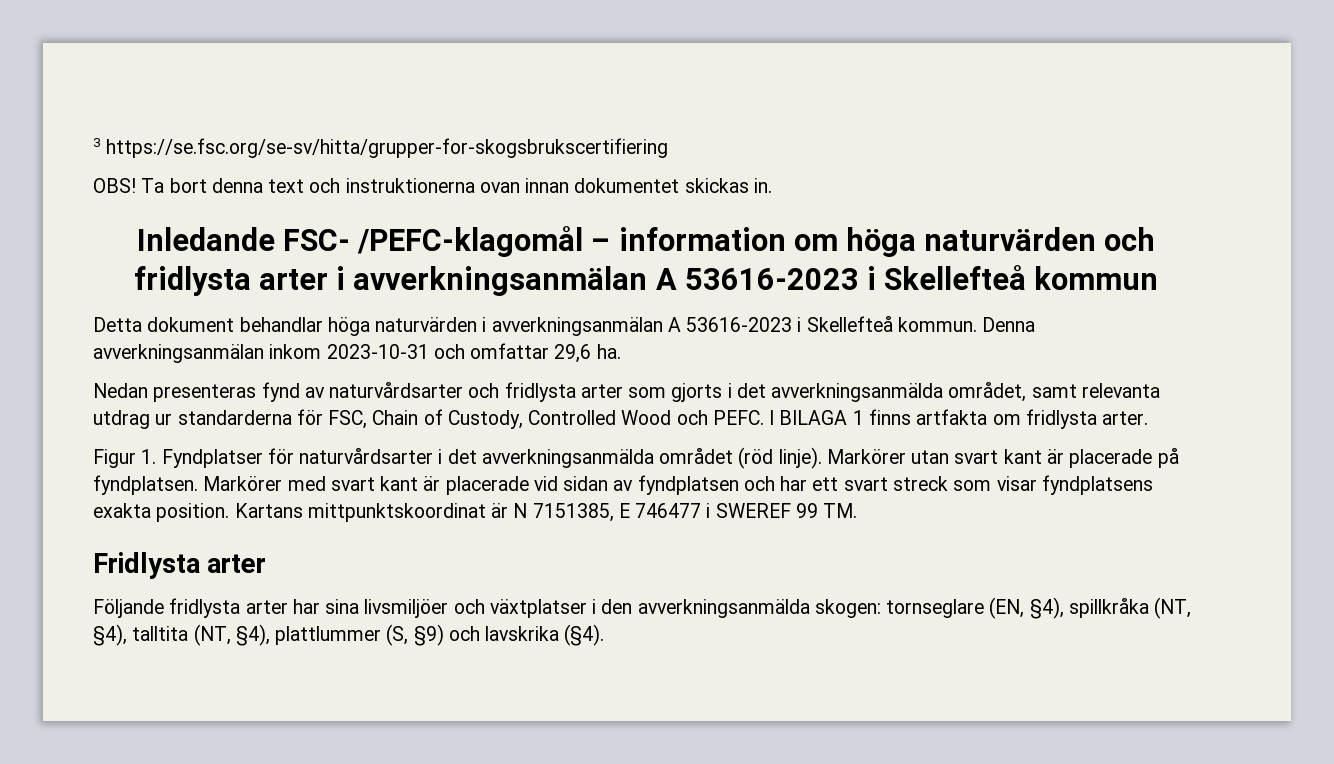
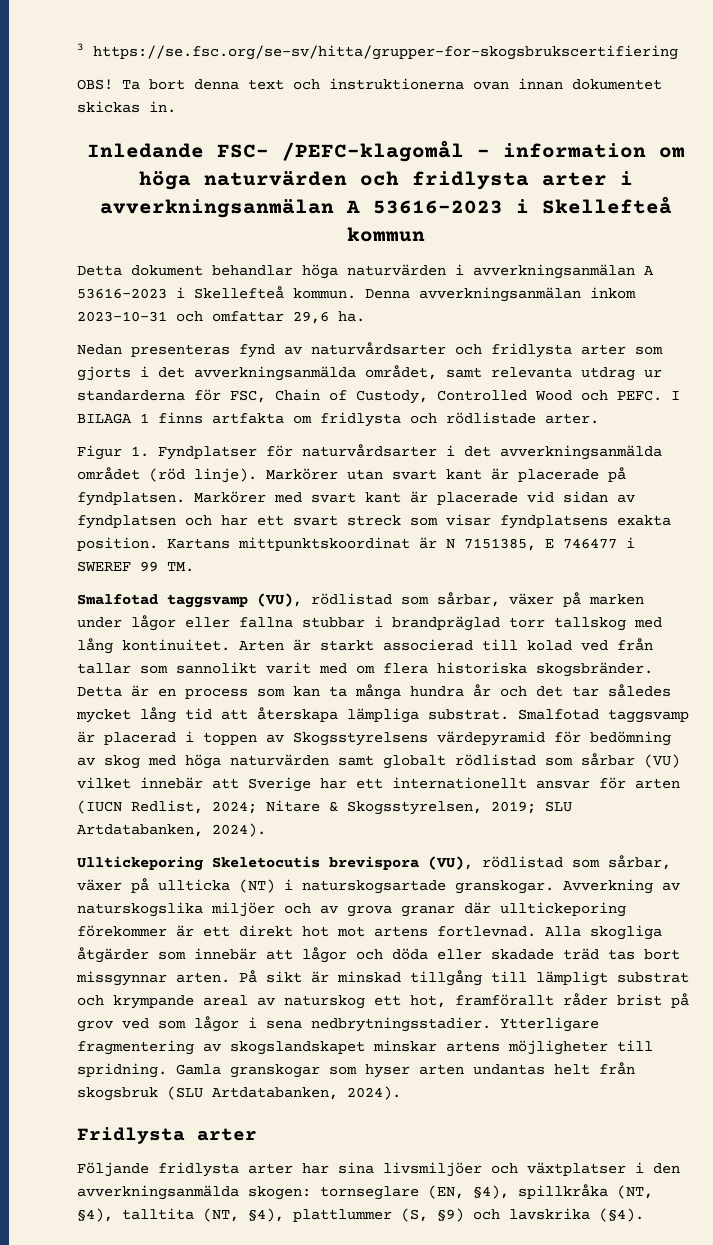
- I BILAGA 1 finns artfakta om fridlysta arter.
+ I BILAGA 1 finns artfakta om fridlysta och rödlistade arter.
+ Smalfotad taggsvamp (VU), rödlistad som sårbar, växer på marken under lågor eller fallna stubbar i brandpräglad torr tallskog med lång kontinuitet. Arten är starkt associerad till kolad ved från tallar som sannolikt varit med om flera historiska skogsbränder. Detta är en process som kan ta många hundra år och det tar således mycket lång tid att återskapa lämpliga substrat. Smalfotad taggsvamp är placerad i toppen av Skogsstyrelsens värdepyramid för bedömning av skog med höga naturvärden samt globalt rödlistad som sårbar (VU) vilket innebär att Sverige har ett internationellt ansvar för arten (IUCN Redlist, 2024; Nitare & Skogsstyrelsen, 2019; SLU Artdatabanken, 2024).
+ Ulltickeporing Skeletocutis brevispora (VU), rödlistad som sårbar, växer på ullticka (NT) i naturskogsartade granskogar. Avverkning av naturskogslika miljöer och av grova granar där ulltickeporing förekommer är ett direkt hot mot artens fortlevnad. Alla skogliga åtgärder som innebär att lågor och döda eller skadade träd tas bort missgynnar arten. På sikt är minskad tillgång till lämpligt substrat och krympande areal av naturskog ett hot, framförallt råder brist på grov ved som lågor i sena nedbrytningsstadier. Ytterligare fragmentering av skogslandskapet minskar artens möjligheter till spridning. Gamla granskogar som hyser arten undantas helt från skogsbruk (SLU Artdatabanken, 2024).

